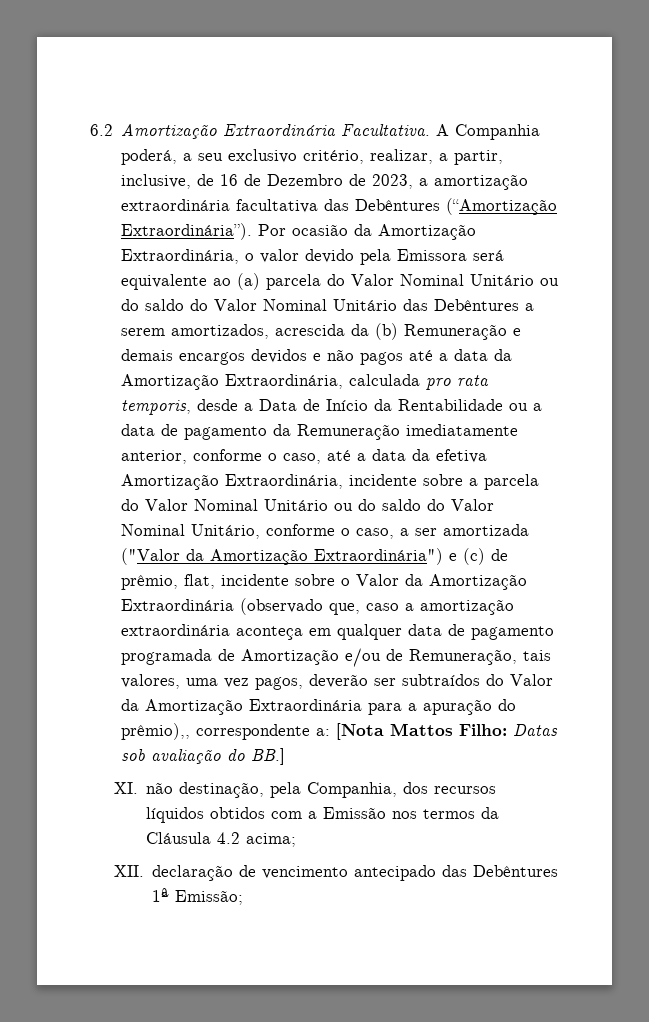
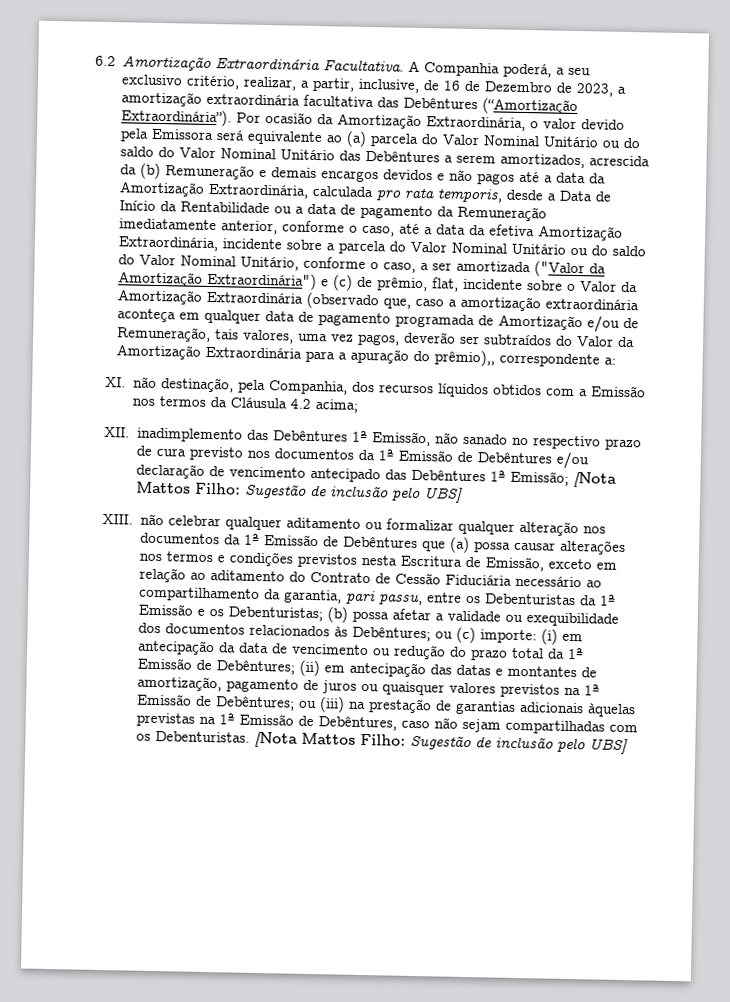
- [Nota Mattos Filho: Datas sob avaliação do BB.]
- XII. declaração de vencimento antecipado das Debêntures 1ª Emissão;
+ XII. inadimplemento das Debêntures 1ª Emissão, não sanado no respectivo prazo de cura previsto nos documentos da 1ª Emissão de Debêntures e/ou declaração de vencimento antecipado das Debêntures 1ª Emissão; [Nota Mattos Filho: Sugestão de inclusão pelo UBS]
+ XIII. não celebrar qualquer aditamento ou formalizar qualquer alteração nos documentos da 1ª Emissão de Debêntures que (a) possa causar alterações nos termos e condições previstos nesta Escritura de Emissão, exceto em relação ao aditamento do Contrato de Cessão Fiduciária necessário ao compartilhamento da garantia, pari passu, entre os Debenturistas da 1ª Emissão e os Debenturistas; (b) possa afetar a validade ou exequibilidade dos documentos relacionados às Debêntures; ou (c) importe: (i) em antecipação da data de vencimento ou redução do prazo total da 1ª Emissão de Debêntures; (ii) em antecipação das datas e montantes de amortização, pagamento de juros ou quaisquer valores previstos na 1ª Emissão de Debêntures; ou (iii) na prestação de garantias adicionais àquelas previstas na 1ª Emissão de Debêntures, caso não sejam compartilhadas com os Debenturistas. [Nota Mattos Filho: Sugestão de inclusão pelo UBS]

